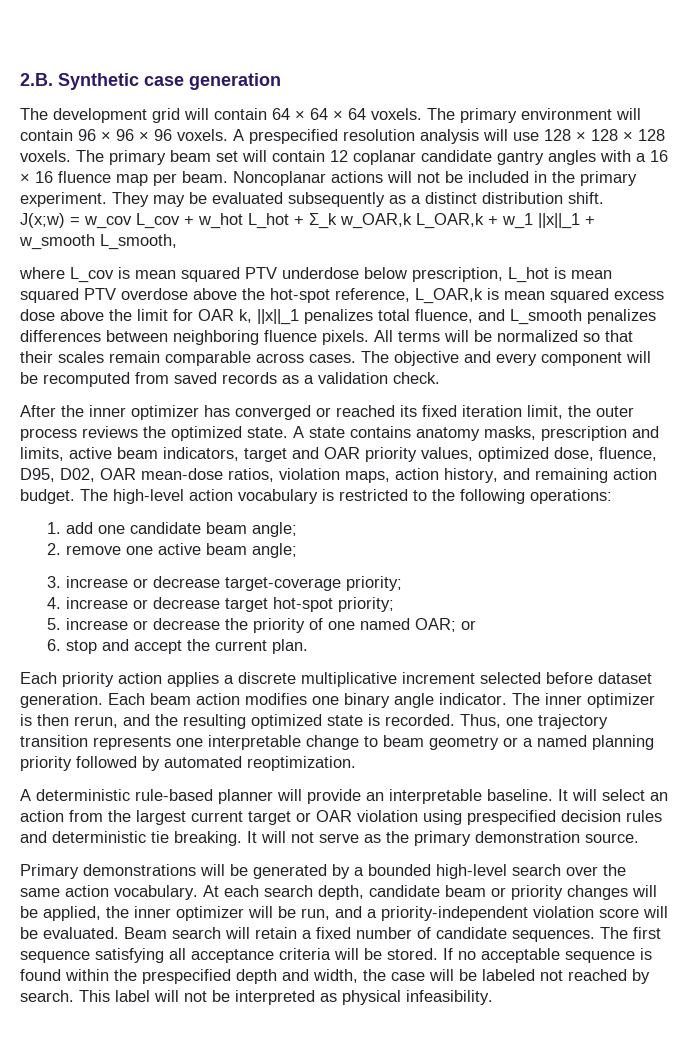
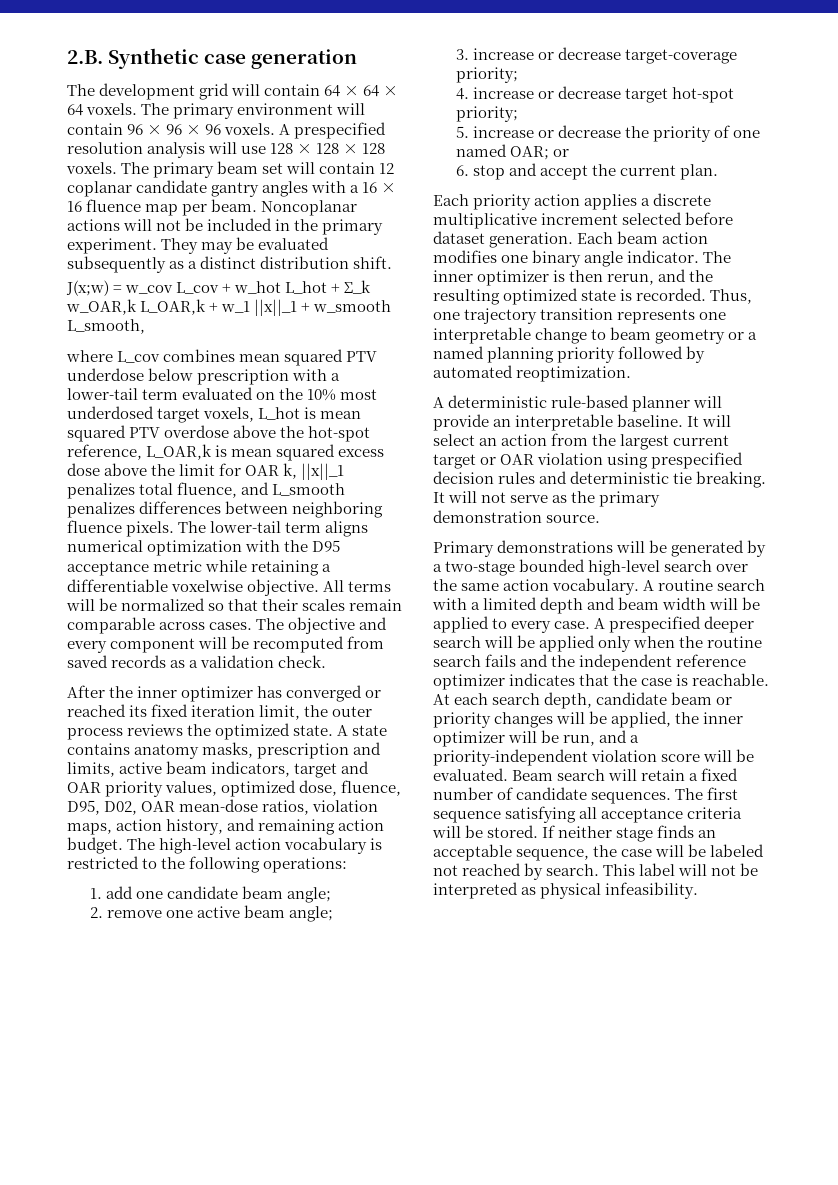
- where L_cov is mean squared PTV underdose below prescription, L_hot is mean squared PTV overdose above the hot-spot reference, L_OAR,k is mean squared excess dose above the limit for OAR k, ||x||_1 penalizes total fluence, and L_smooth penalizes differences between neighboring fluence pixels.
+ where L_cov combines mean squared PTV underdose below prescription with a lower-tail term evaluated on the 10% most underdosed target voxels, L_hot is mean squared PTV overdose above the hot-spot reference, L_OAR,k is mean squared excess dose above the limit for OAR k, ||x||_1 penalizes total fluence, and L_smooth penalizes differences between neighboring fluence pixels.
+ The lower-tail term aligns numerical optimization with the D95 acceptance metric while retaining a differentiable voxelwise objective.
- Primary demonstrations will be generated by a bounded high-level search over the same action vocabulary.
+ Primary demonstrations will be generated by a two-stage bounded high-level search over the same action vocabulary.
+ A routine search with a limited depth and beam width will be applied to every case. A prespecified deeper search will be applied only when the routine search fails and the independent reference optimizer indicates that the case is reachable.
- If no acceptable sequence is found within the prespecified depth and width, the case will be labeled not reached by search.
+ If neither stage finds an acceptable sequence, the case will be labeled not reached by search.

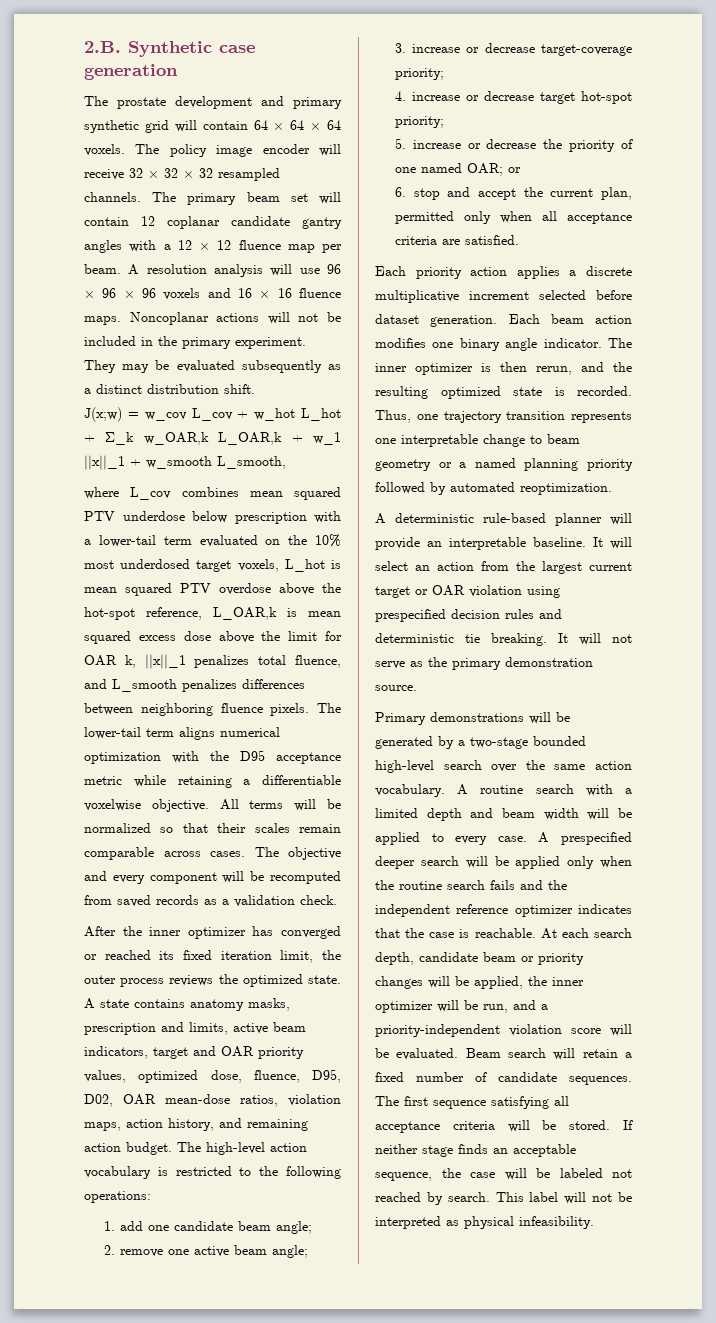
- The development grid will contain 64 × 64 × 64 voxels.
+ The prostate development and primary synthetic grid will contain 64 × 64 × 64 voxels.
- The primary environment will contain 96 × 96 × 96 voxels. A prespecified resolution analysis will use 128 × 128 × 128 voxels.
+ The policy image encoder will receive 32 × 32 × 32 resampled channels.
- The primary beam set will contain 12 coplanar candidate gantry angles with a 16 × 16 fluence map per beam.
+ The primary beam set will contain 12 coplanar candidate gantry angles with a 12 × 12 fluence map per beam. A resolution analysis will use 96 × 96 × 96 voxels and 16 × 16 fluence maps.
- 6. stop and accept the current plan.
+ 6. stop and accept the current plan, permitted only when all acceptance criteria are satisfied.

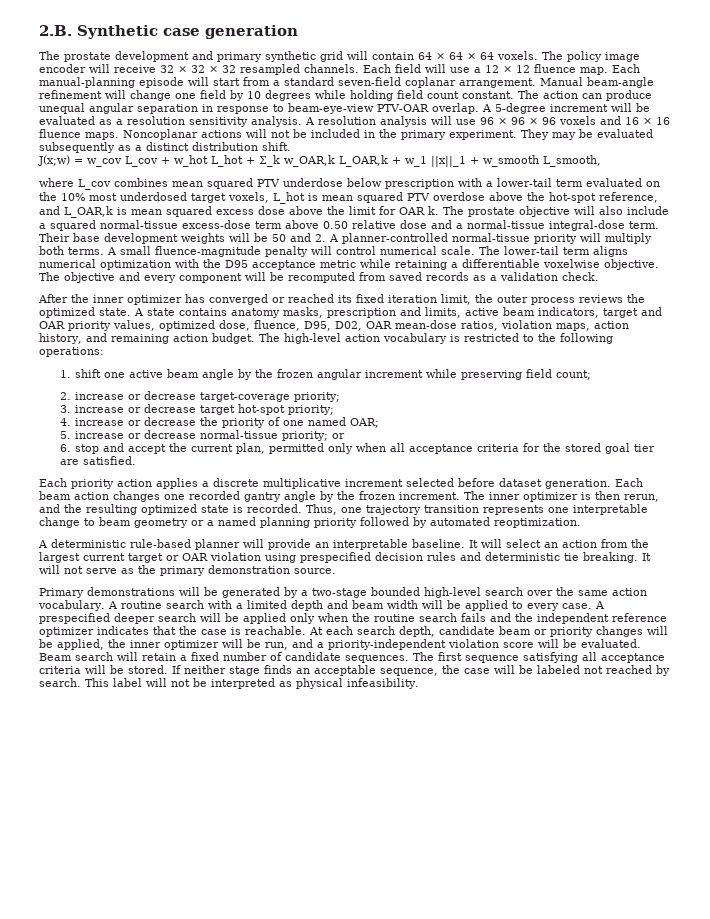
- The primary beam set will contain 12 coplanar candidate gantry angles with a 12 × 12 fluence map per beam.
+ Each field will use a 12 × 12 fluence map. Each manual-planning episode will start from a standard seven-field coplanar arrangement. Manual beam-angle refinement will change one field by 10 degrees while holding field count constant. The action can produce unequal angular separation in response to beam-eye-view PTV-OAR overlap. A 5-degree increment will be evaluated as a resolution sensitivity analysis.
- where L_cov combines mean squared PTV underdose below prescription with a lower-tail term evaluated on the 10% most underdosed target voxels, L_hot is mean squared PTV overdose above the hot-spot reference, L_OAR,k is mean squared excess dose above the limit for OAR k, ||x||_1 penalizes total fluence, and L_smooth penalizes differences between neighboring fluence pixels.
+ where L_cov combines mean squared PTV underdose below prescription with a lower-tail term evaluated on the 10% most underdosed target voxels, L_hot is mean squared PTV overdose above the hot-spot reference, and L_OAR,k is mean squared excess dose above the limit for OAR k. The prostate objective will also include a squared normal-tissue excess-dose term above 0.50 relative dose and a normal-tissue integral-dose term. Their base development weights will be 50 and 2. A planner-controlled normal-tissue priority will multiply both terms. A small fluence-magnitude penalty will control numerical scale.
- All terms will be normalized so that their scales remain comparable across cases.
- 1. add one candidate beam angle;
- 2. remove one active beam angle;
- 3. increase or decrease target-coverage priority;
+ 1. shift one active beam angle by the frozen angular increment while preserving field count;
+ 2. increase or decrease target-coverage priority;
- 4. increase or decrease target hot-spot priority;
+ 3. increase or decrease target hot-spot priority;
- 5. increase or decrease the priority of one named OAR; or
+ 4. increase or decrease the priority of one named OAR;
+ 5. increase or decrease normal-tissue priority; or
- 6. stop and accept the current plan, permitted only when all acceptance criteria are satisfied.
+ 6. stop and accept the current plan, permitted only when all acceptance criteria for the stored goal tier are satisfied.
- Each beam action modifies one binary angle indicator.
+ Each beam action changes one recorded gantry angle by the frozen increment.

